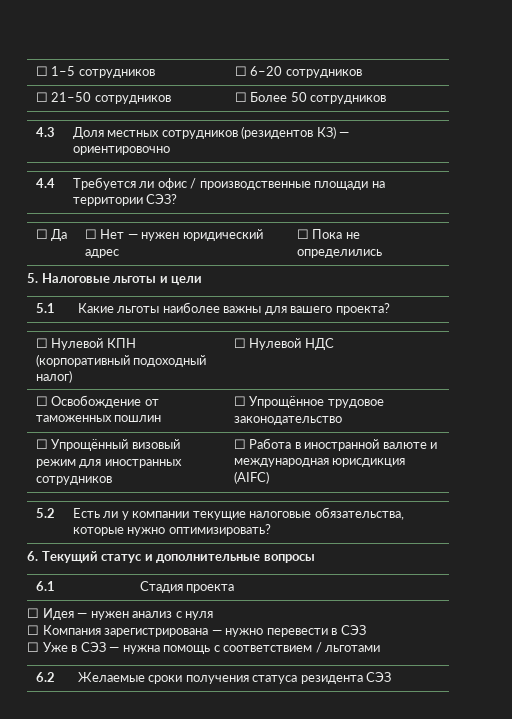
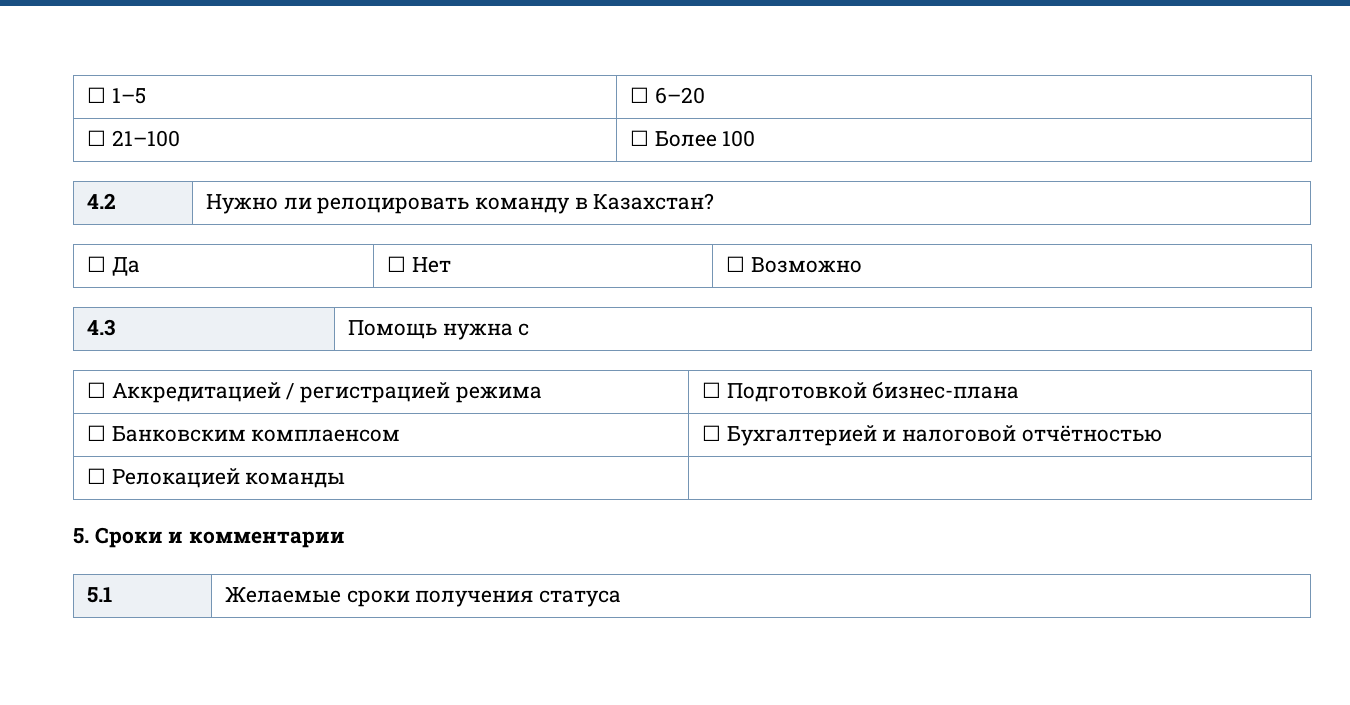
- ☐ 1–5 сотрудников | ☐ 6–20 сотрудников
- ☐ 21–50 сотрудников | ☐ Более 50 сотрудников
- 4.3 | Доля местных сотрудников (резидентов КЗ) — ориентировочно
- 4.4 | Требуется ли офис / производственные площади на территории СЭЗ?
- ☐ Да | ☐ Нет — нужен юридический адрес | ☐ Пока не определились
- 5. Налоговые льготы и цели
- 5.1 | Какие льготы наиболее важны для вашего проекта?
- ☐ Нулевой КПН (корпоративный подоходный налог) | ☐ Нулевой НДС
- ☐ Освобождение от таможенных пошлин | ☐ Упрощённое трудовое законодательство
- ☐ Упрощённый визовый режим для иностранных сотрудников | ☐ Работа в иностранной валюте и международная юрисдикция (AIFC)
- 5.2 | Есть ли у компании текущие налоговые обязательства, которые нужно оптимизировать?
- 6. Текущий статус и дополнительные вопросы
- 6.1 | Стадия проекта
- ☐ Идея — нужен анализ с нуля
- ☐ Компания зарегистрирована — нужно перевести в СЭЗ
- ☐ Уже в СЭЗ — нужна помощь с соответствием / льготами
- 6.2 | Желаемые сроки получения статуса резидента СЭЗ
+ ☐ 1–5 | ☐ 6–20
+ ☐ 21–100 | ☐ Более 100
+ 4.2 | Нужно ли релоцировать команду в Казахстан?
+ ☐ Да | ☐ Нет | ☐ Возможно
+ 4.3 | Помощь нужна с
+ ☐ Аккредитацией / регистрацией режима | ☐ Подготовкой бизнес-плана
+ ☐ Банковским комплаенсом | ☐ Бухгалтерией и налоговой отчётностью
+ ☐ Релокацией команды |
+ 5. Сроки и комментарии
+ 5.1 | Желаемые сроки получения статуса

